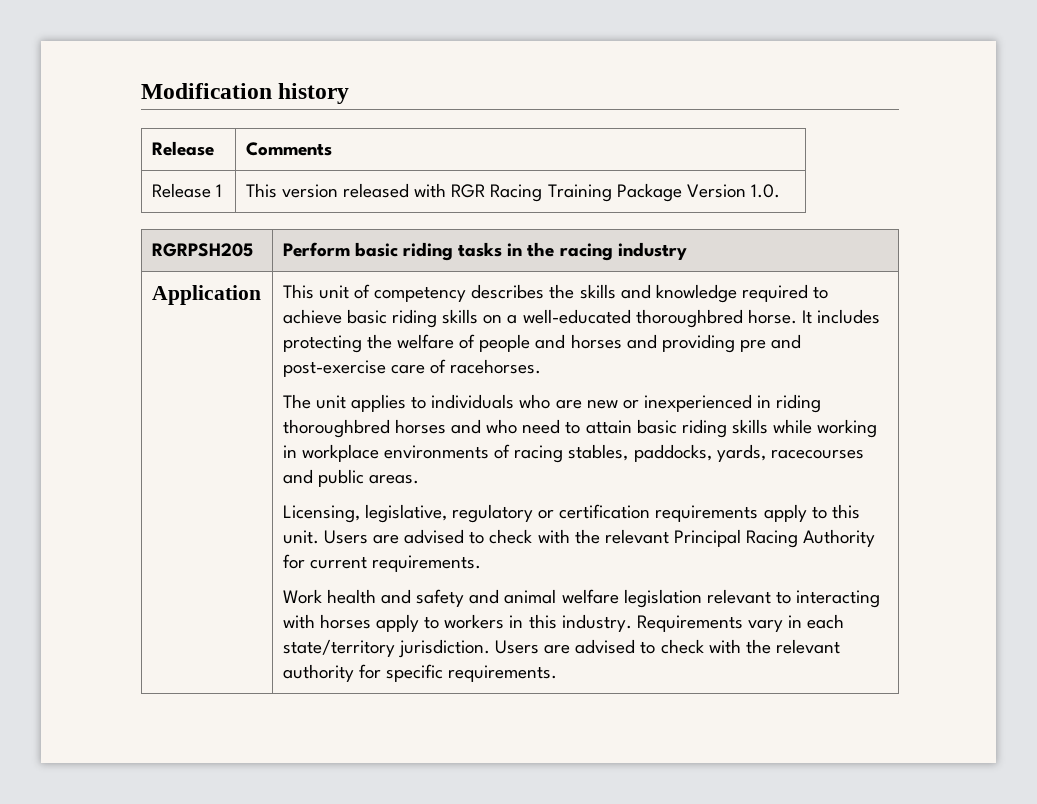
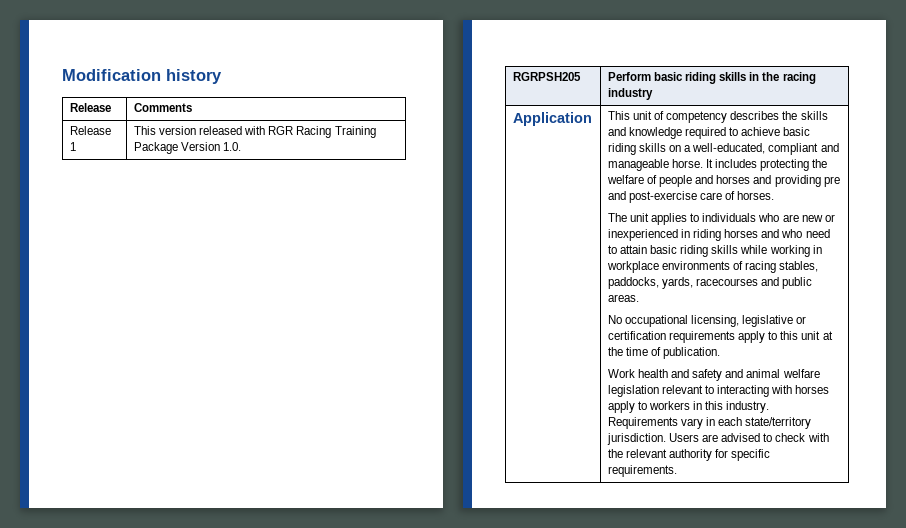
- RGRPSH205 | Perform basic riding tasks in the racing industry
+ RGRPSH205 | Perform basic riding skills in the racing industry
- This unit of competency describes the skills and knowledge required to achieve basic riding skills on a well-educated thoroughbred horse.
+ This unit of competency describes the skills and knowledge required to achieve basic riding skills on a well-educated, compliant and manageable horse.
- It includes protecting the welfare of people and horses and providing pre and post-exercise care of racehorses.
+ It includes protecting the welfare of people and horses and providing pre and post-exercise care of horses.
- The unit applies to individuals who are new or inexperienced in riding thoroughbred horses and who need to attain basic riding skills while working in workplace environments of racing stables, paddocks, yards, racecourses and public areas.
+ The unit applies to individuals who are new or inexperienced in riding horses and who need to attain basic riding skills while working in workplace environments of racing stables, paddocks, yards, racecourses and public areas.
- Licensing, legislative, regulatory or certification requirements apply to this unit. Users are advised to check with the relevant Principal Racing Authority for current requirements.
+ No occupational licensing, legislative or certification requirements apply to this unit at the time of publication.

